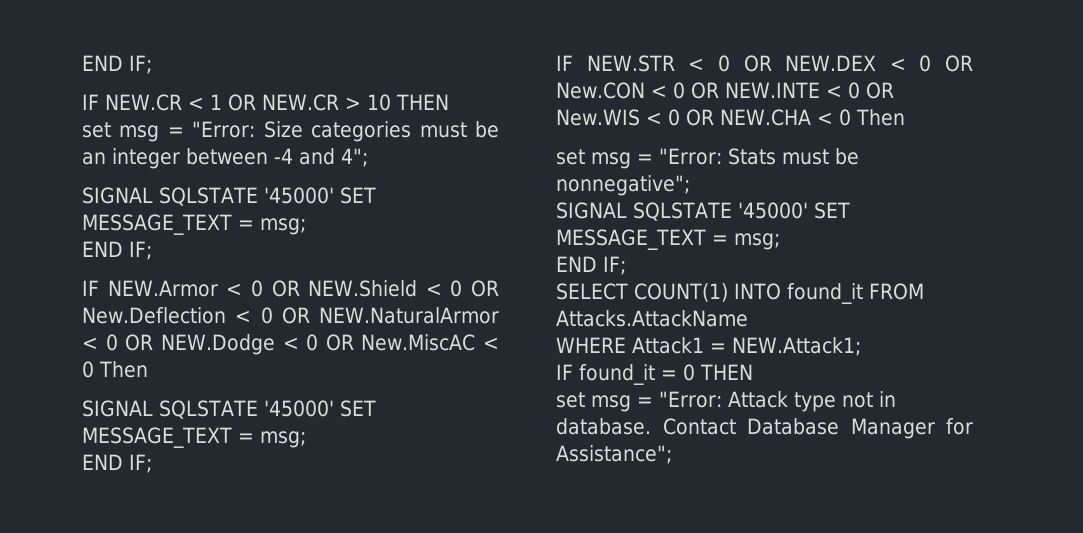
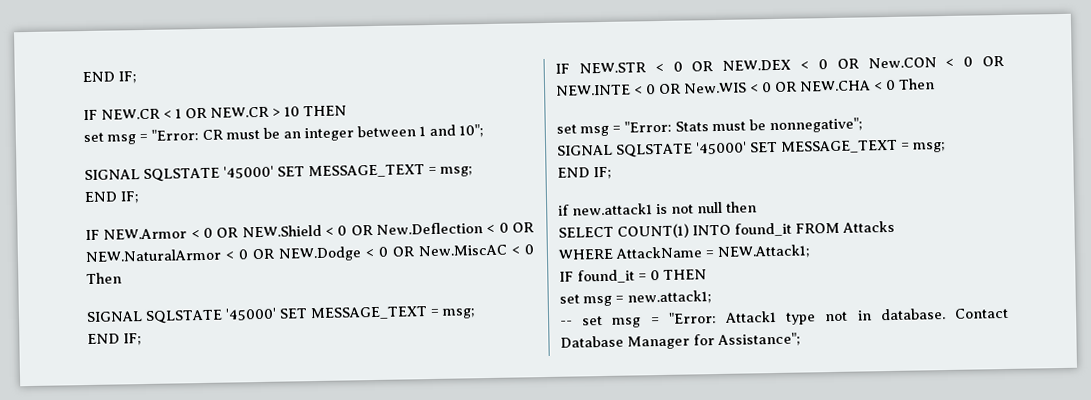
- set msg = "Error: Size categories must be an integer between -4 and 4";
+ set msg = "Error: CR must be an integer between 1 and 10";
+ if new.attack1 is not null then
- SELECT COUNT(1) INTO found_it FROM Attacks.AttackName
+ SELECT COUNT(1) INTO found_it FROM Attacks
- WHERE Attack1 = NEW.Attack1;
+ WHERE AttackName = NEW.Attack1;
- set msg = "Error: Attack type not in database.
+ set msg = new.attack1;
+ -- set msg = "Error: Attack1 type not in database.

